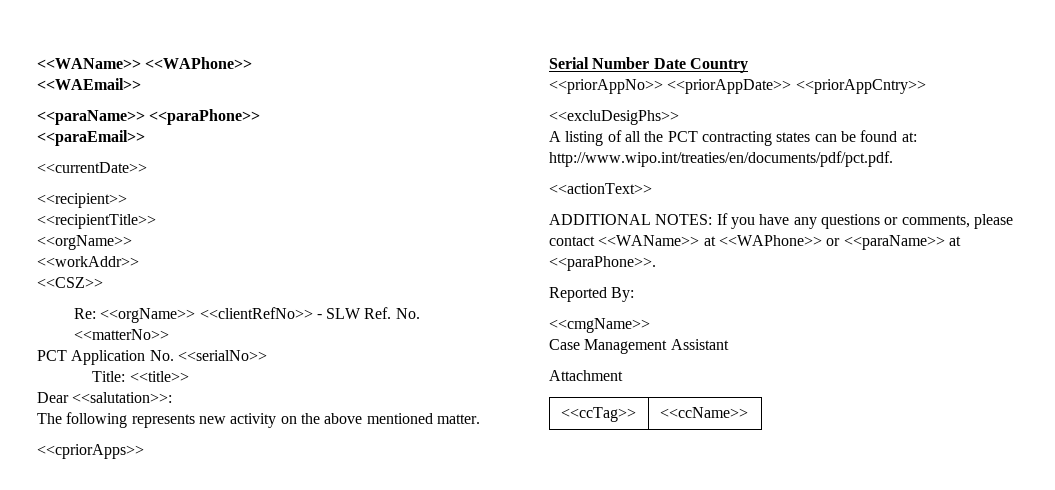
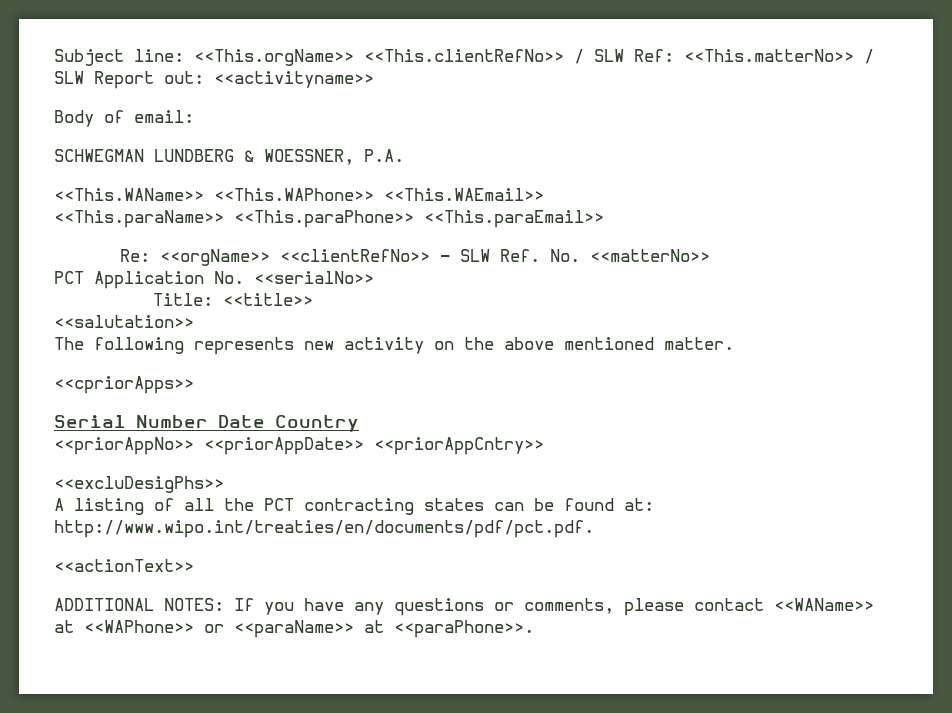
- <<WAName>> <<WAPhone>>
- <<WAEmail>>
- <<paraName>> <<paraPhone>>
- <<paraEmail>>
- <<currentDate>>
- <<recipient>>
- <<recipientTitle>>
- <<orgName>>
- <<workAddr>>
- <<CSZ>>
+ Subject line: <<This.orgName>> <<This.clientRefNo>> / SLW Ref: <<This.matterNo>> / SLW Report out: <<activityname>>
+ Body of email:
+ SCHWEGMAN LUNDBERG & WOESSNER, P.A.
+ <<This.WAName>> <<This.WAPhone>> <<This.WAEmail>>
+ <<This.paraName>> <<This.paraPhone>> <<This.paraEmail>>
- Dear <<salutation>>:
+ <<salutation>>
- Reported By:
- <<cmgName>>
- Case Management Assistant
- Attachment
- <<ccTag>> | <<ccName>>

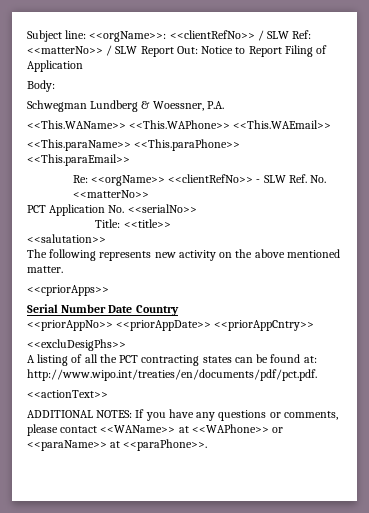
- Subject line: <<This.orgName>> <<This.clientRefNo>> / SLW Ref: <<This.matterNo>> / SLW Report out: <<activityname>>
- Body of email:
- SCHWEGMAN LUNDBERG & WOESSNER, P.A.
+ Subject line: <<orgName>>: <<clientRefNo>> / SLW Ref: <<matterNo>> / SLW Report Out: Notice to Report Filing of Application
+ Body:
+ Schwegman Lundberg & Woessner, P.A.

